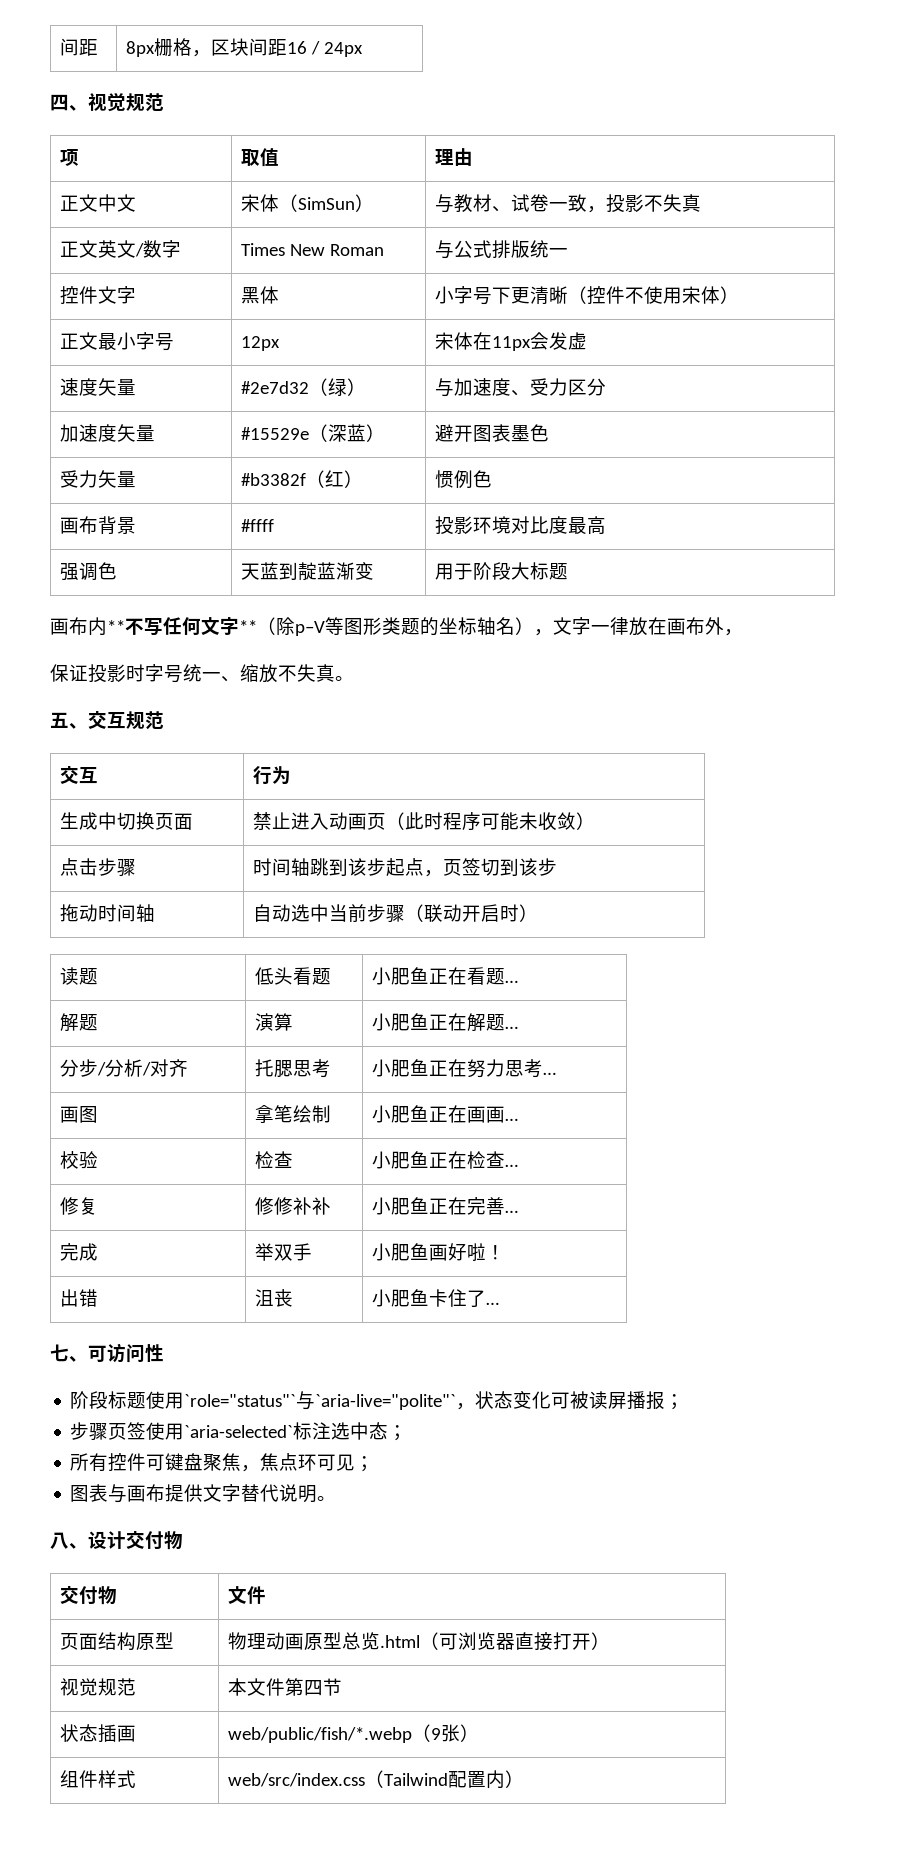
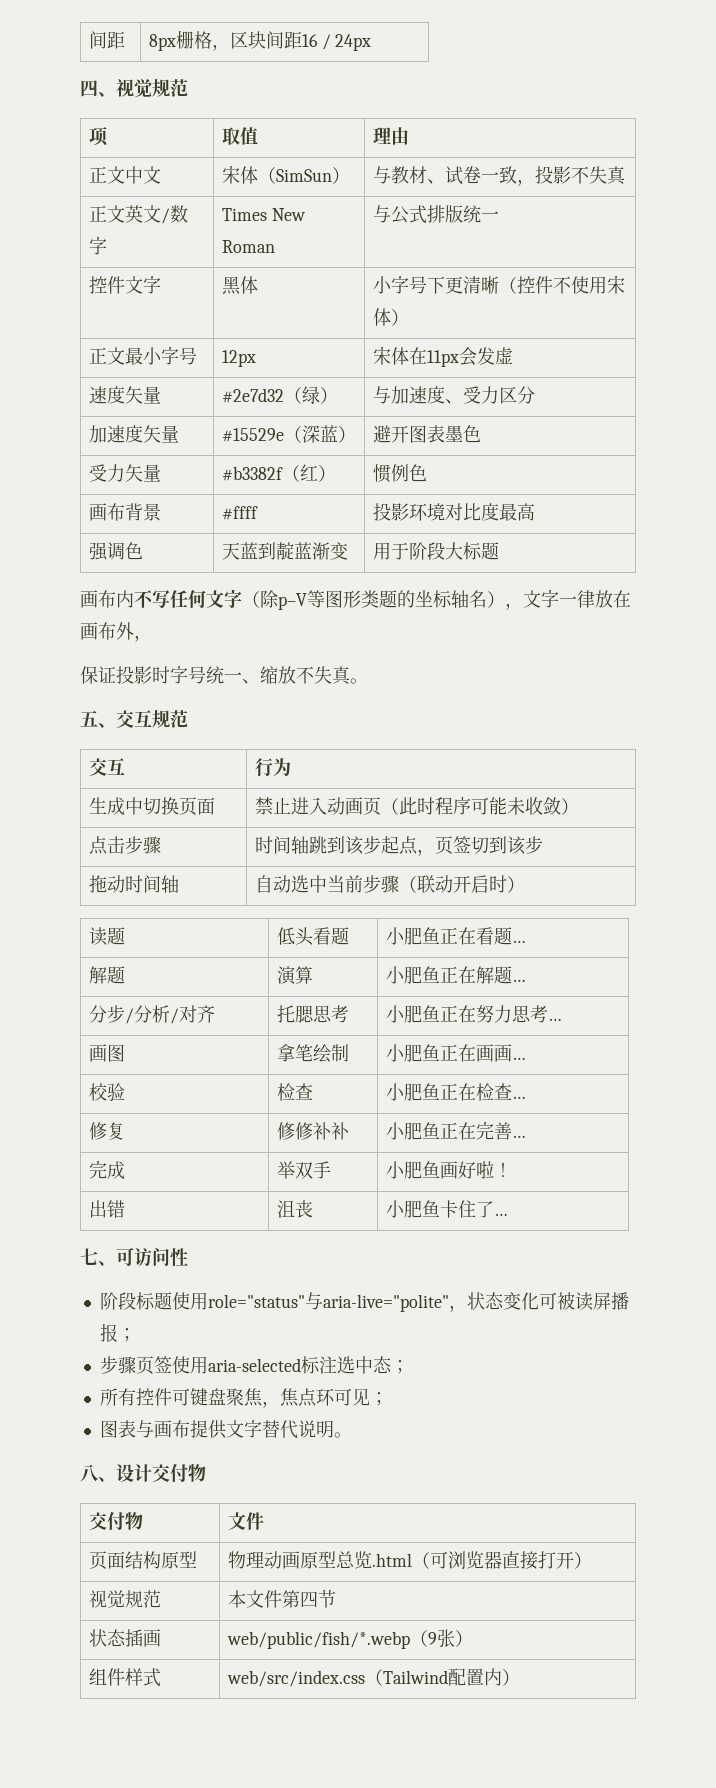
- 画布内**不写任何文字**（除p–V等图形类题的坐标轴名），文字一律放在画布外，
+ 画布内不写任何文字（除p–V等图形类题的坐标轴名），文字一律放在画布外，
- 阶段标题使用`role="status"`与`aria-live="polite"`，状态变化可被读屏播报；
+ 阶段标题使用role="status"与aria-live="polite"，状态变化可被读屏播报；
- 步骤页签使用`aria-selected`标注选中态；
+ 步骤页签使用aria-selected标注选中态；

